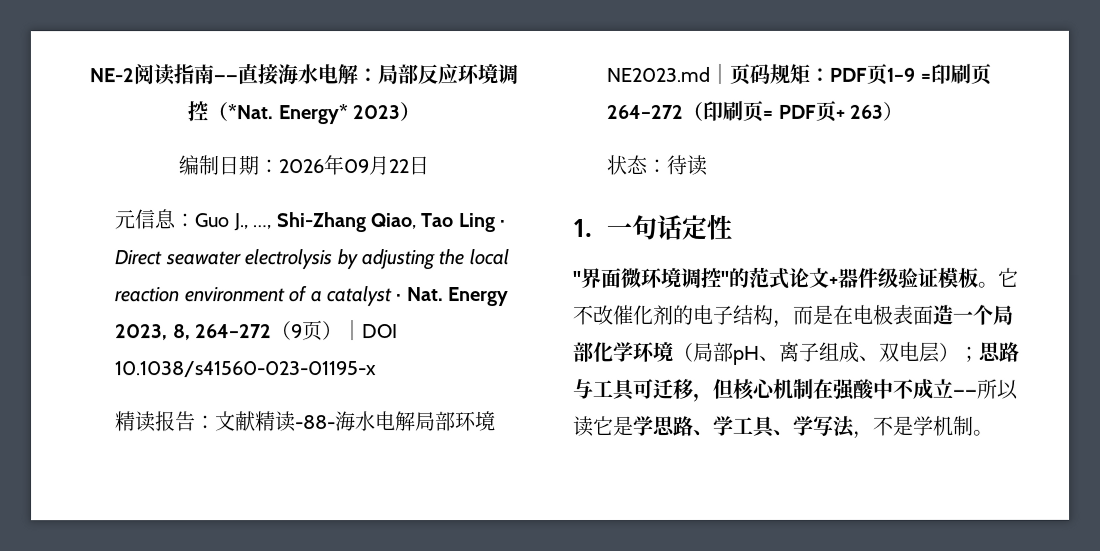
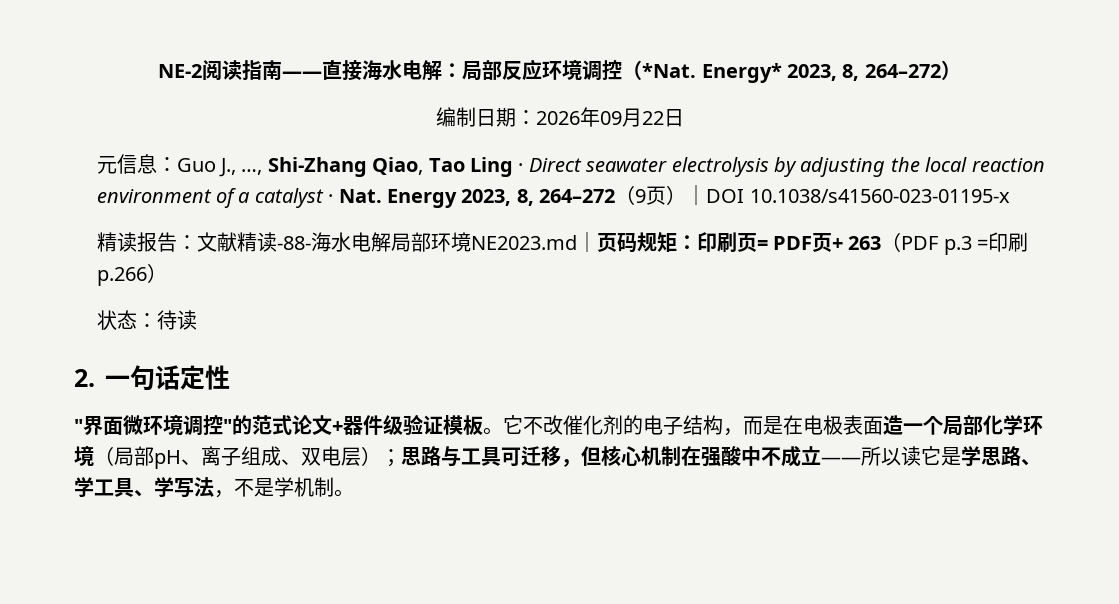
- Energy* 2023）
+ Energy* 2023, 8, 264–272）
- 精读报告：文献精读-88-海水电解局部环境NE2023.md｜页码规矩：PDF页1–9 =印刷页264–272（印刷页= PDF页+ 263）
+ 精读报告：文献精读-88-海水电解局部环境NE2023.md｜页码规矩：印刷页= PDF页+ 263（PDF p.3 =印刷p.266）
- 1.一句话定性
+ 2.一句话定性

